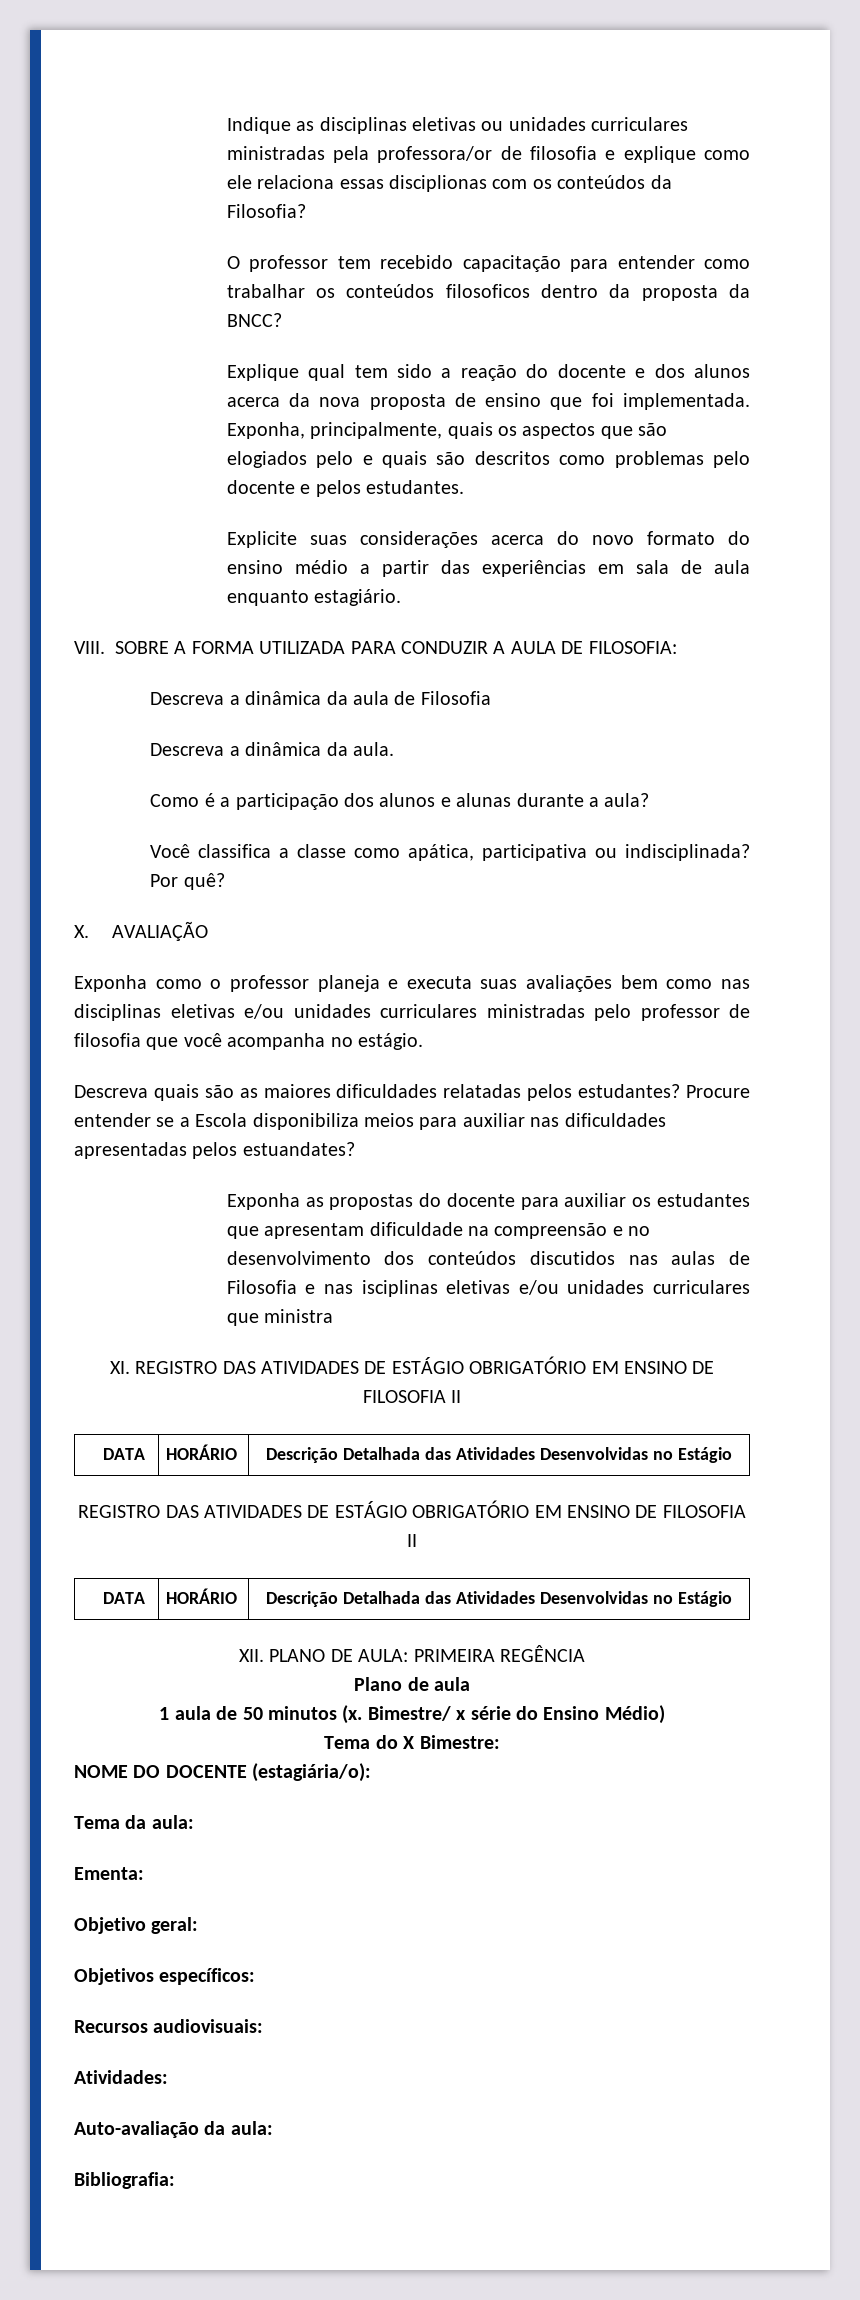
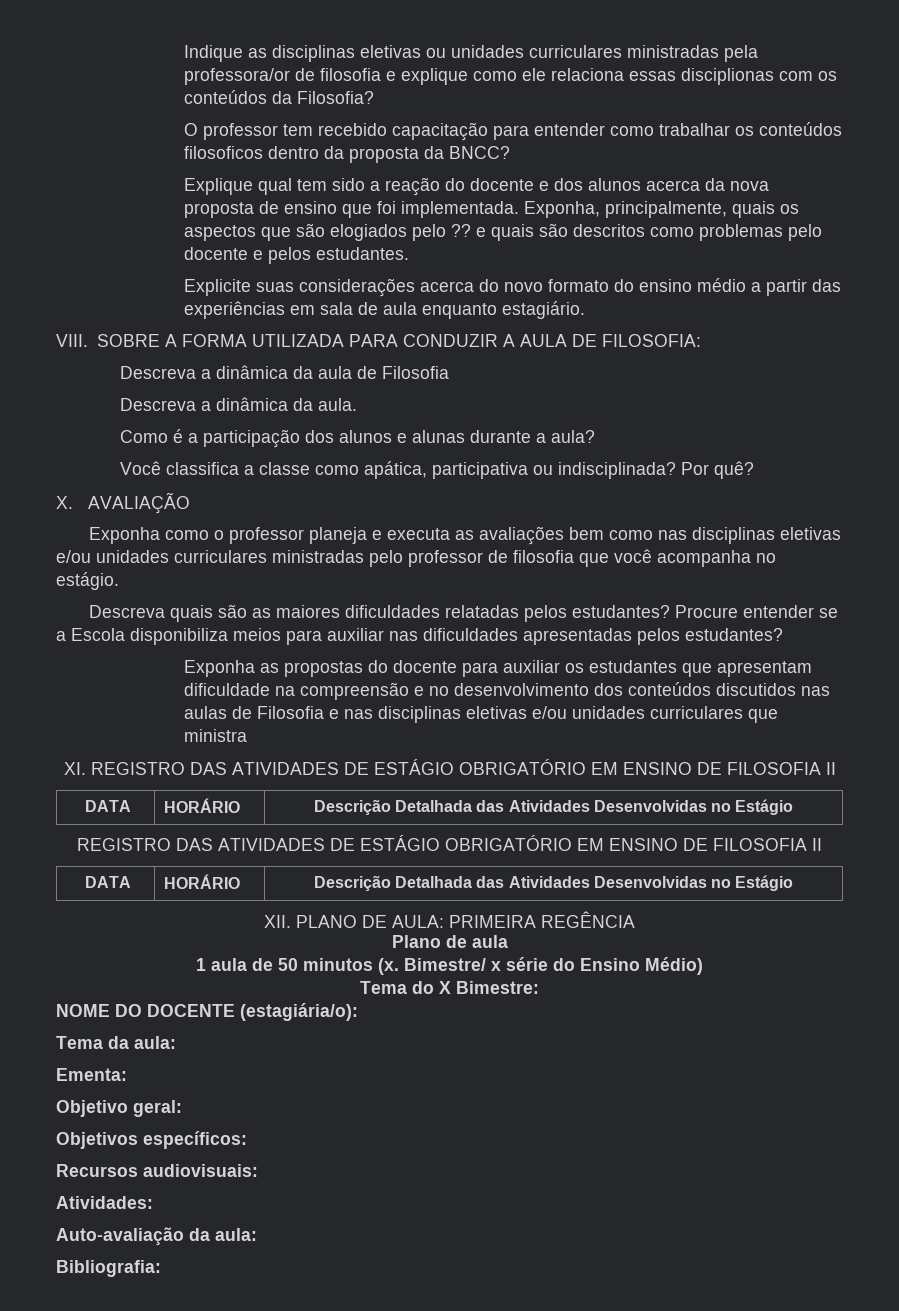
- Exponha, principalmente, quais os aspectos que são elogiados pelo e quais são descritos como problemas pelo docente e pelos estudantes.
+ Exponha, principalmente, quais os aspectos que são elogiados pelo ?? e quais são descritos como problemas pelo docente e pelos estudantes.
- Exponha como o professor planeja e executa suas avaliações bem como nas disciplinas eletivas e/ou unidades curriculares ministradas pelo professor de filosofia que você acompanha no estágio.
+ Exponha como o professor planeja e executa as avaliações bem como nas disciplinas eletivas e/ou unidades curriculares ministradas pelo professor de filosofia que você acompanha no estágio.
- Procure entender se a Escola disponibiliza meios para auxiliar nas dificuldades apresentadas pelos estuandates?
+ Procure entender se a Escola disponibiliza meios para auxiliar nas dificuldades apresentadas pelos estudantes?
- Exponha as propostas do docente para auxiliar os estudantes que apresentam dificuldade na compreensão e no desenvolvimento dos conteúdos discutidos nas aulas de Filosofia e nas isciplinas eletivas e/ou unidades curriculares que ministra
+ Exponha as propostas do docente para auxiliar os estudantes que apresentam dificuldade na compreensão e no desenvolvimento dos conteúdos discutidos nas aulas de Filosofia e nas disciplinas eletivas e/ou unidades curriculares que ministra

